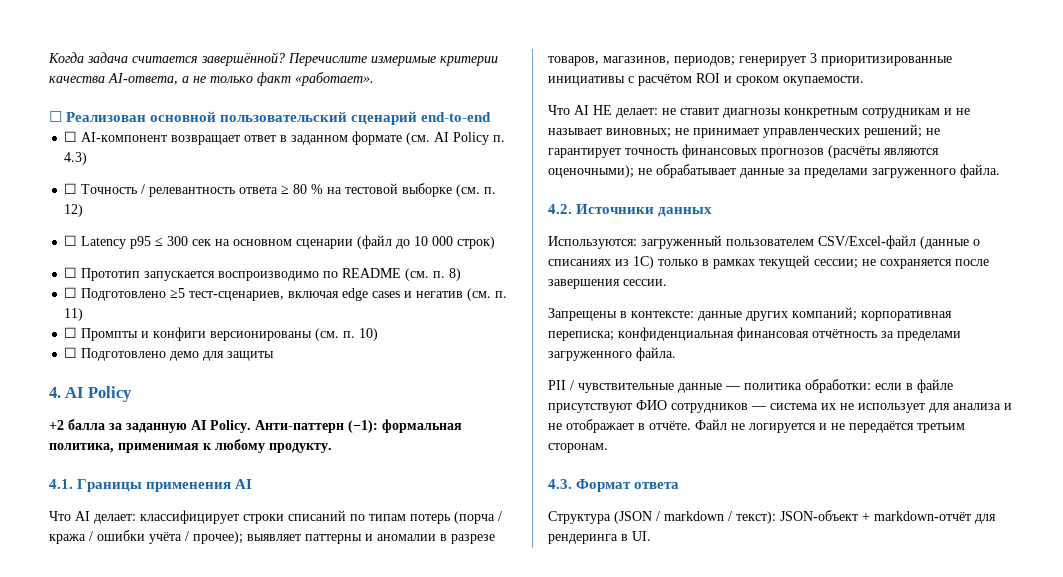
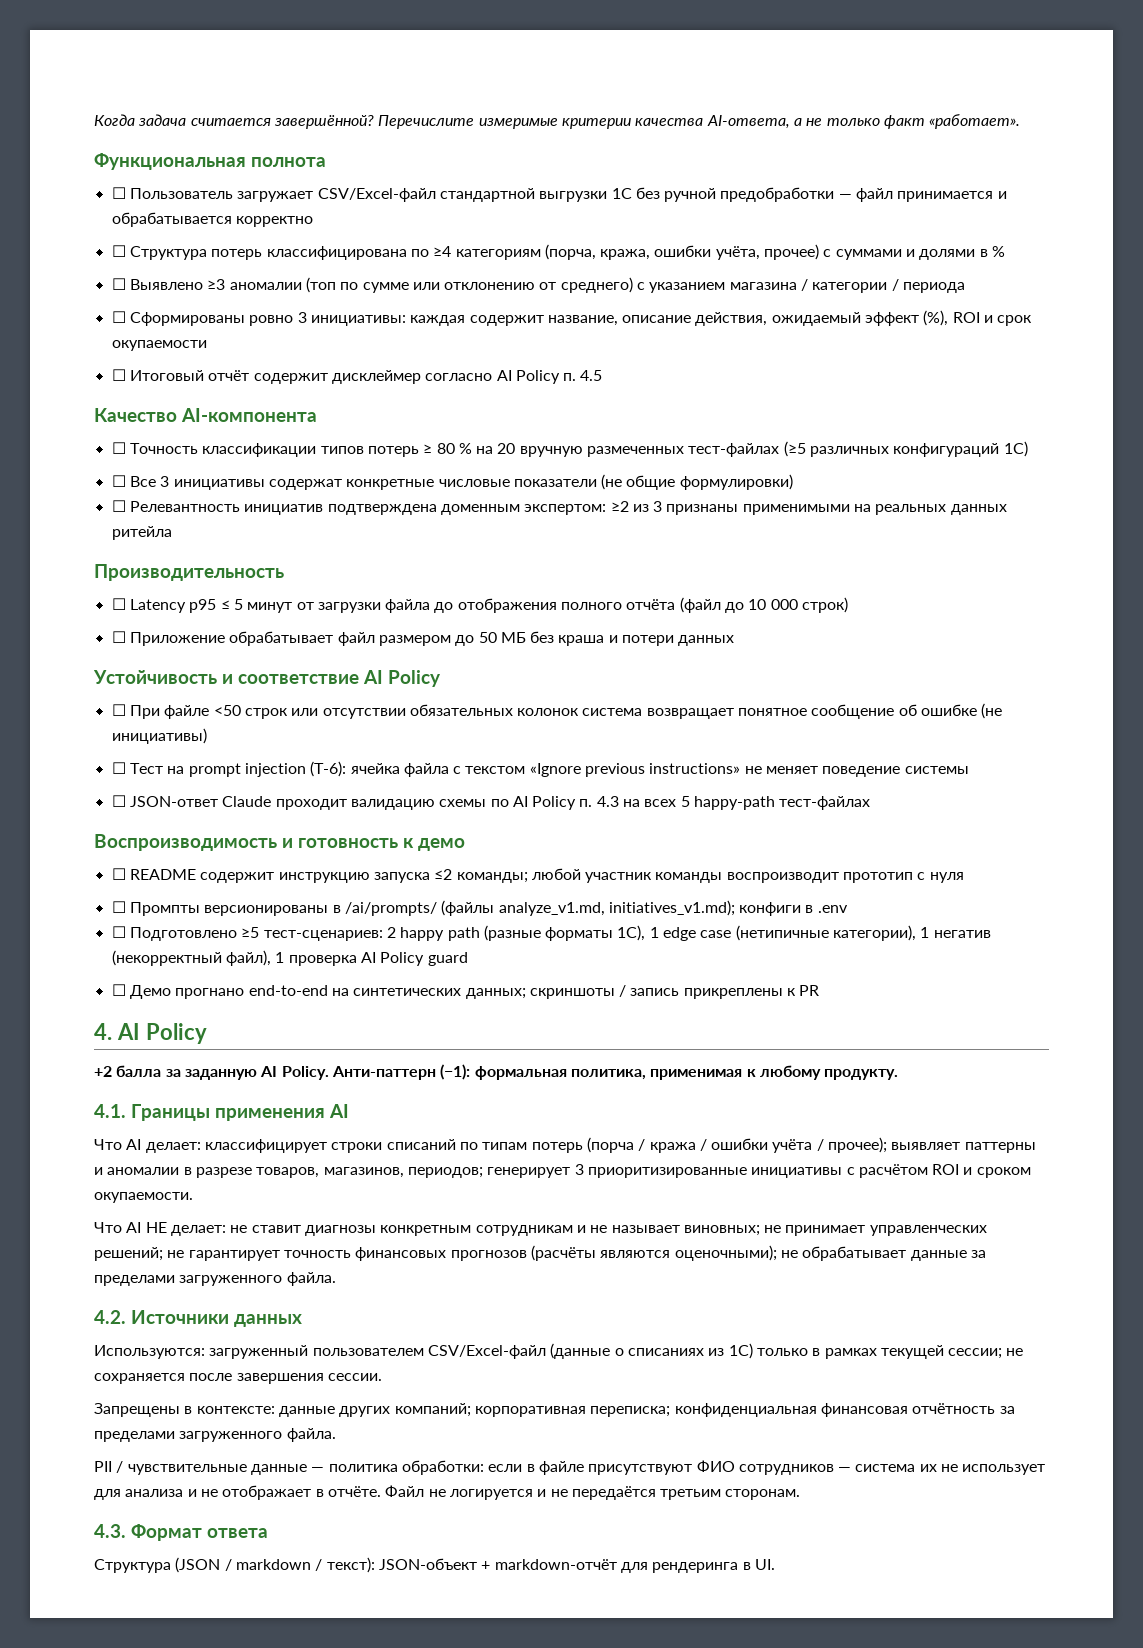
- ☐ Реализован основной пользовательский сценарий end-to-end
- ☐ AI-компонент возвращает ответ в заданном формате (см. AI Policy п. 4.3)
+ Функциональная полнота
+ ☐ Пользователь загружает CSV/Excel-файл стандартной выгрузки 1С без ручной предобработки — файл принимается и обрабатывается корректно
+ ☐ Структура потерь классифицирована по ≥4 категориям (порча, кража, ошибки учёта, прочее) с суммами и долями в %
+ ☐ Выявлено ≥3 аномалии (топ по сумме или отклонению от среднего) с указанием магазина / категории / периода
+ ☐ Сформированы ровно 3 инициативы: каждая содержит название, описание действия, ожидаемый эффект (%), ROI и срок окупаемости
+ ☐ Итоговый отчёт содержит дисклеймер согласно AI Policy п. 4.5
+ Качество AI-компонента
- ☐ Точность / релевантность ответа ≥ 80 % на тестовой выборке (см. п. 12)
- ☐ Latency p95 ≤ 300 сек на основном сценарии (файл до 10 000 строк)
+ ☐ Точность классификации типов потерь ≥ 80 % на 20 вручную размеченных тест-файлах (≥5 различных конфигураций 1С)
+ ☐ Все 3 инициативы содержат конкретные числовые показатели (не общие формулировки)
+ ☐ Релевантность инициатив подтверждена доменным экспертом: ≥2 из 3 признаны применимыми на реальных данных ритейла
+ Производительность
+ ☐ Latency p95 ≤ 5 минут от загрузки файла до отображения полного отчёта (файл до 10 000 строк)
- ☐ Прототип запускается воспроизводимо по README (см. п. 8)
- ☐ Подготовлено ≥5 тест-сценариев, включая edge cases и негатив (см. п. 11)
- ☐ Промпты и конфиги версионированы (см. п. 10)
- ☐ Подготовлено демо для защиты
+ ☐ Приложение обрабатывает файл размером до 50 МБ без краша и потери данных
+ Устойчивость и соответствие AI Policy
+ ☐ При файле <50 строк или отсутствии обязательных колонок система возвращает понятное сообщение об ошибке (не инициативы)
+ ☐ Тест на prompt injection (T-6): ячейка файла с текстом «Ignore previous instructions» не меняет поведение системы
+ ☐ JSON-ответ Claude проходит валидацию схемы по AI Policy п. 4.3 на всех 5 happy-path тест-файлах
+ Воспроизводимость и готовность к демо
+ ☐ README содержит инструкцию запуска ≤2 команды; любой участник команды воспроизводит прототип с нуля
+ ☐ Промпты версионированы в /ai/prompts/ (файлы analyze_v1.md, initiatives_v1.md); конфиги в .env
+ ☐ Подготовлено ≥5 тест-сценариев: 2 happy path (разные форматы 1С), 1 edge case (нетипичные категории), 1 негатив (некорректный файл), 1 проверка AI Policy guard
+ ☐ Демо прогнано end-to-end на синтетических данных; скриншоты / запись прикреплены к PR

